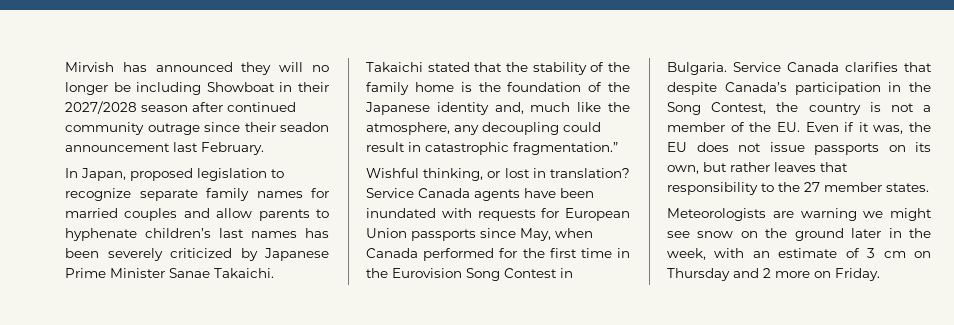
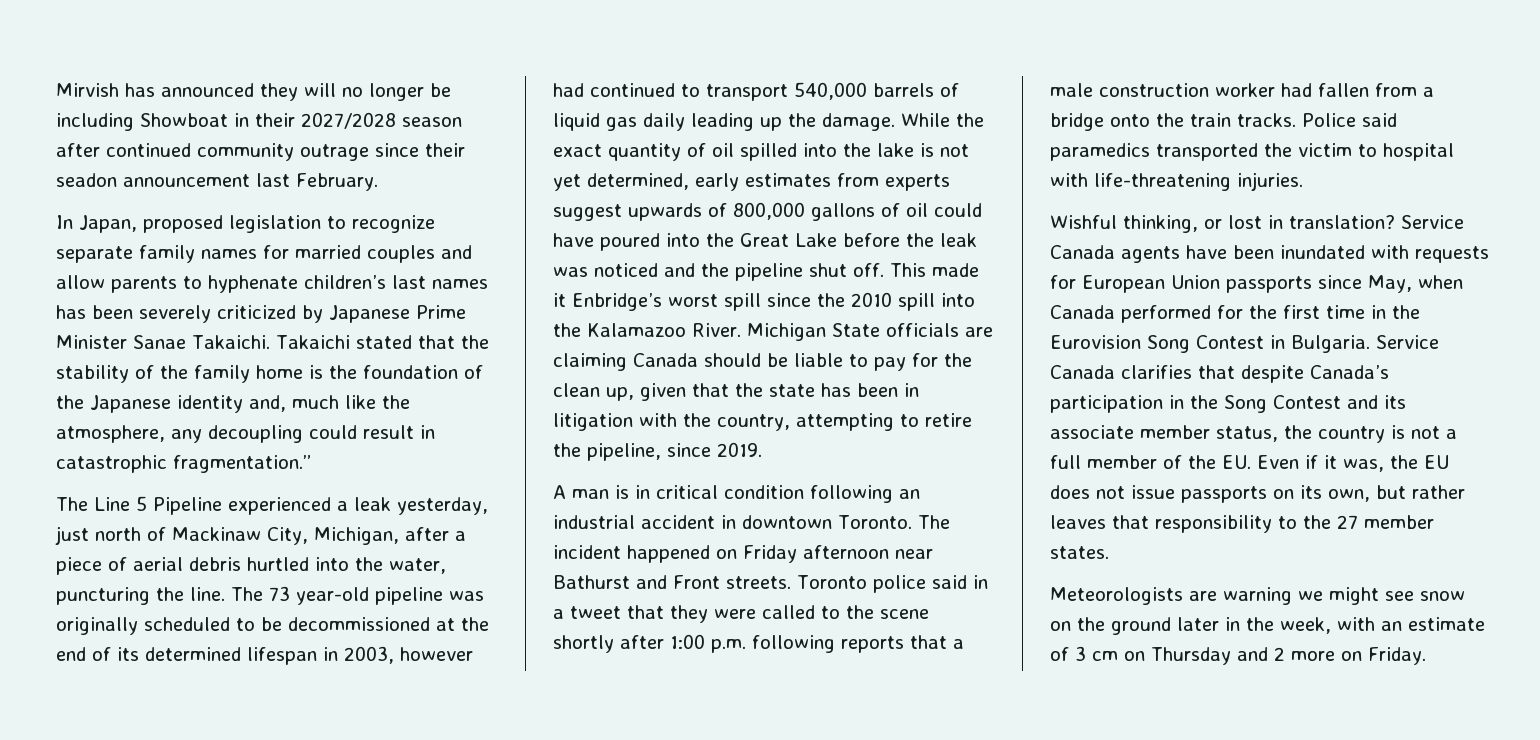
+ The Line 5 Pipeline experienced a leak yesterday, just north of Mackinaw City, Michigan, after a piece of aerial debris hurtled into the water, puncturing the line. The 73 year-old pipeline was originally scheduled to be decommissioned at the end of its determined lifespan in 2003, however had continued to transport 540,000 barrels of liquid gas daily leading up the damage. While the exact quantity of oil spilled into the lake is not yet determined, early estimates from experts suggest upwards of 800,000 gallons of oil could have poured into the Great Lake before the leak was noticed and the pipeline shut off. This made it Enbridge’s worst spill since the 2010 spill into the Kalamazoo River. Michigan State officials are claiming Canada should be liable to pay for the clean up, given that the state has been in litigation with the country, attempting to retire the pipeline, since 2019.
+ A man is in critical condition following an industrial accident in downtown Toronto. The incident happened on Friday afternoon near Bathurst and Front streets. Toronto police said in a tweet that they were called to the scene shortly after 1:00 p.m. following reports that a male construction worker had fallen from a bridge onto the train tracks. Police said paramedics transported the victim to hospital with life-threatening injuries.
- Service Canada clarifies that despite Canada’s participation in the Song Contest, the country is not a member of the EU. Even if it was, the EU does not issue passports on its own, but rather leaves that responsibility to the 27 member states.
+ Service Canada clarifies that despite Canada’s participation in the Song Contest and its associate member status, the country is not a full member of the EU. Even if it was, the EU does not issue passports on its own, but rather leaves that responsibility to the 27 member states.

